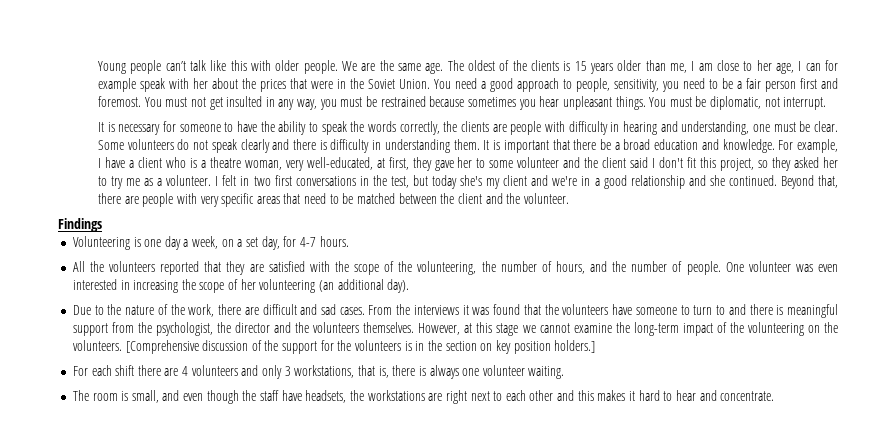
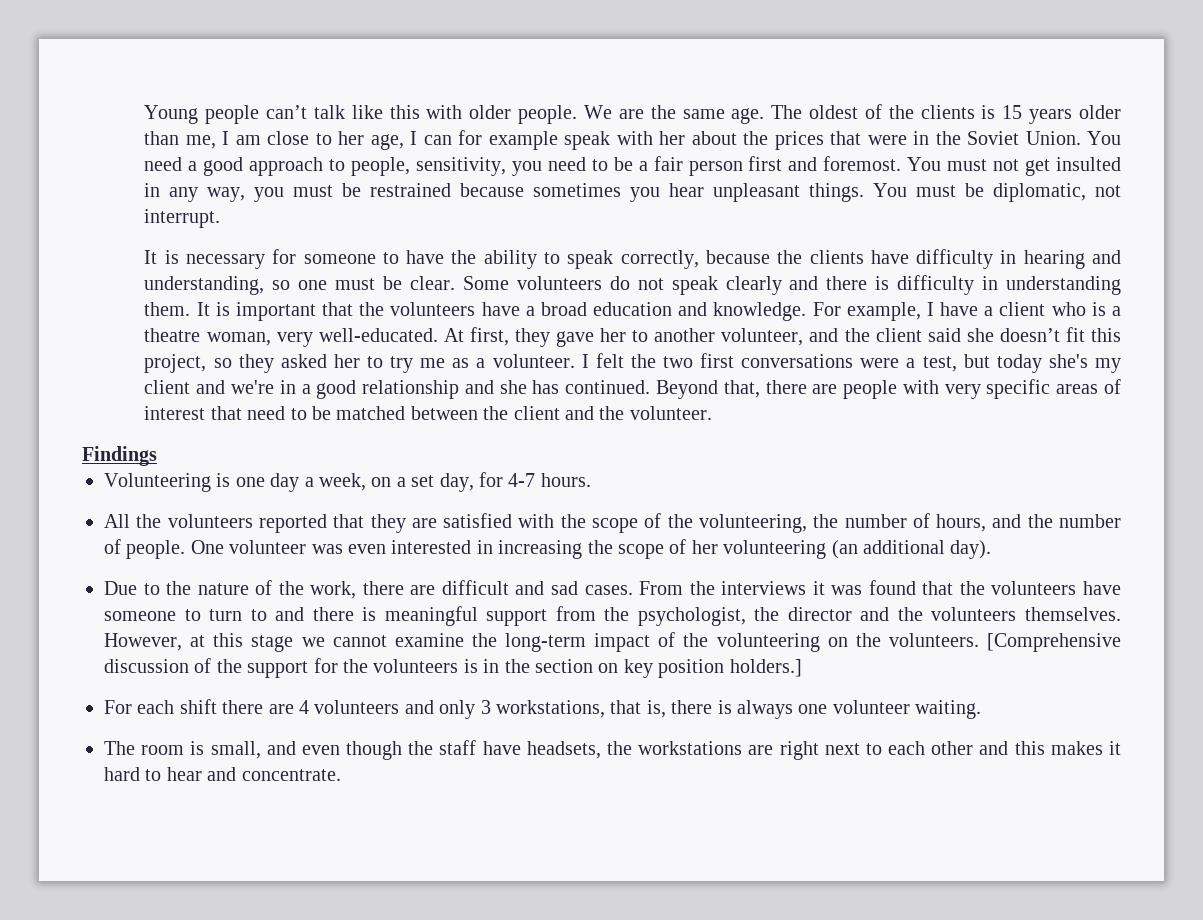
- It is necessary for someone to have the ability to speak the words correctly, the clients are people with difficulty in hearing and understanding, one must be clear.
+ It is necessary for someone to have the ability to speak correctly, because the clients have difficulty in hearing and understanding, so one must be clear.
- It is important that there be a broad education and knowledge.
+ It is important that the volunteers have a broad education and knowledge.
- For example, I have a client who is a theatre woman, very well-educated, at first, they gave her to some volunteer and the client said I don't fit this project, so they asked her to try me as a volunteer.
+ For example, I have a client who is a theatre woman, very well-educated. At first, they gave her to another volunteer, and the client said she doesn’t fit this project, so they asked her to try me as a volunteer.
- I felt in two first conversations in the test, but today she's my client and we're in a good relationship and she continued.
+ I felt the two first conversations were a test, but today she's my client and we're in a good relationship and she has continued.
- Beyond that, there are people with very specific areas that need to be matched between the client and the volunteer.
+ Beyond that, there are people with very specific areas of interest that need to be matched between the client and the volunteer.

